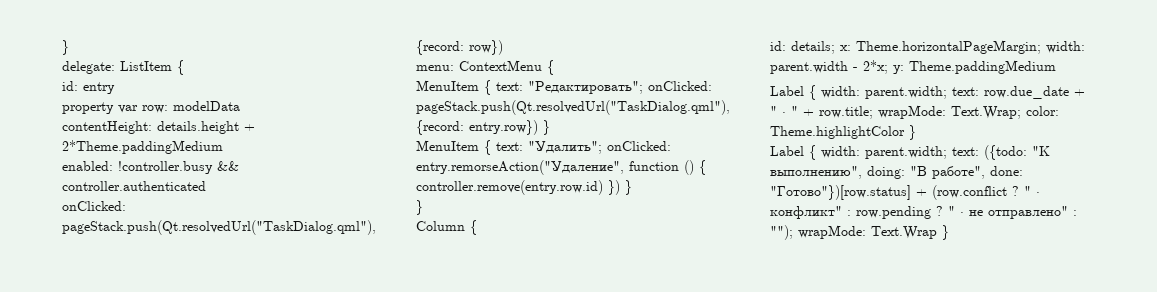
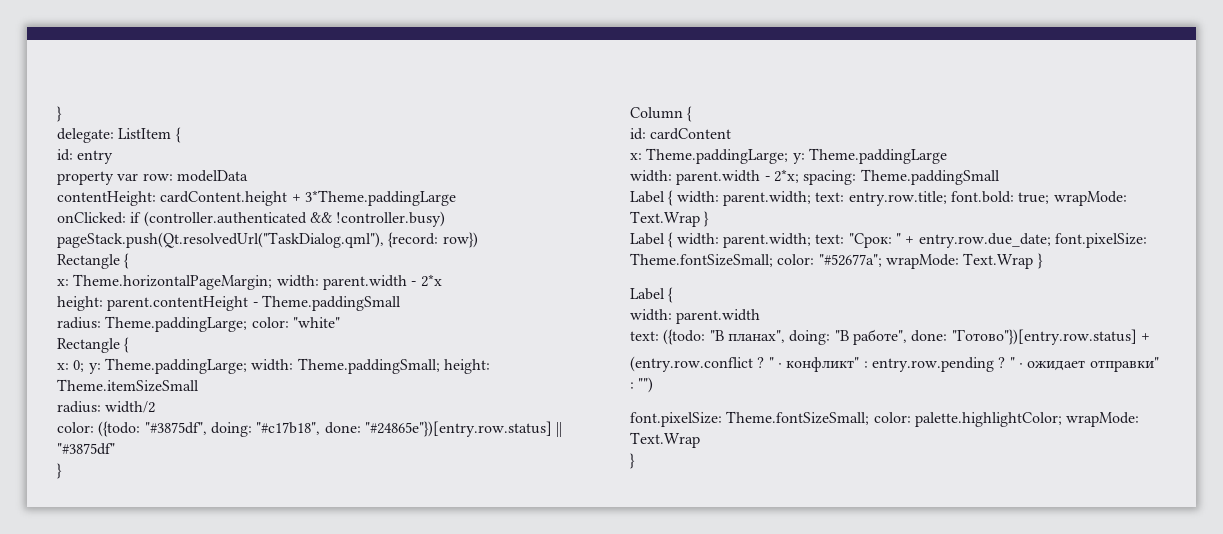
- contentHeight: details.height + 2*Theme.paddingMedium
- enabled: !controller.busy && controller.authenticated
- onClicked: pageStack.push(Qt.resolvedUrl("TaskDialog.qml"), {record: row})
- menu: ContextMenu {
- MenuItem { text: "Редактировать"; onClicked: pageStack.push(Qt.resolvedUrl("TaskDialog.qml"), {record: entry.row}) }
- MenuItem { text: "Удалить"; onClicked: entry.remorseAction("Удаление", function () { controller.remove(entry.row.id) }) }
+ contentHeight: cardContent.height + 3*Theme.paddingLarge
+ onClicked: if (controller.authenticated && !controller.busy) pageStack.push(Qt.resolvedUrl("TaskDialog.qml"), {record: row})
+ Rectangle {
+ x: Theme.horizontalPageMargin; width: parent.width - 2*x
+ height: parent.contentHeight - Theme.paddingSmall
+ radius: Theme.paddingLarge; color: "white"
+ Rectangle {
+ x: 0; y: Theme.paddingLarge; width: Theme.paddingSmall; height: Theme.itemSizeSmall
+ radius: width/2
+ color: ({todo: "#3875df", doing: "#c17b18", done: "#24865e"})[entry.row.status] || "#3875df"
- id: details; x: Theme.horizontalPageMargin; width: parent.width - 2*x; y: Theme.paddingMedium
- Label { width: parent.width; text: row.due_date + " · " + row.title; wrapMode: Text.Wrap; color: Theme.highlightColor }
+ id: cardContent
+ x: Theme.paddingLarge; y: Theme.paddingLarge
+ width: parent.width - 2*x; spacing: Theme.paddingSmall
+ Label { width: parent.width; text: entry.row.title; font.bold: true; wrapMode: Text.Wrap }
- Label { width: parent.width; text: ({todo: "К выполнению", doing: "В работе", done: "Готово"})[row.status] + (row.conflict ?
+ Label { width: parent.width; text: "Срок: " + entry.row.due_date; font.pixelSize: Theme.fontSizeSmall; color: "#52677a"; wrapMode: Text.Wrap }
+ Label {
+ width: parent.width
+ text: ({todo: "В планах", doing: "В работе", done: "Готово"})[entry.row.status] +
+ (entry.row.conflict ?
- " · конфликт" : row.pending ? " · не отправлено" : ""); wrapMode: Text.Wrap }
+ " · конфликт" : entry.row.pending ? " · ожидает отправки" : "")
+ font.pixelSize: Theme.fontSizeSmall; color: palette.highlightColor; wrapMode: Text.Wrap
+ }

